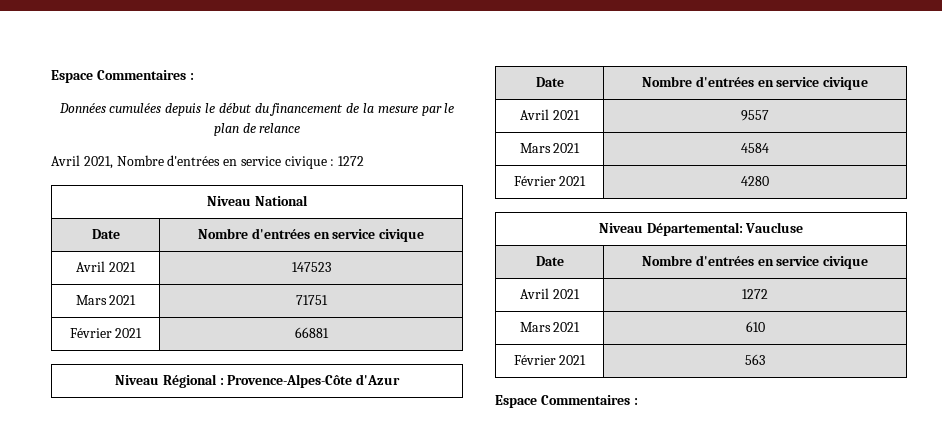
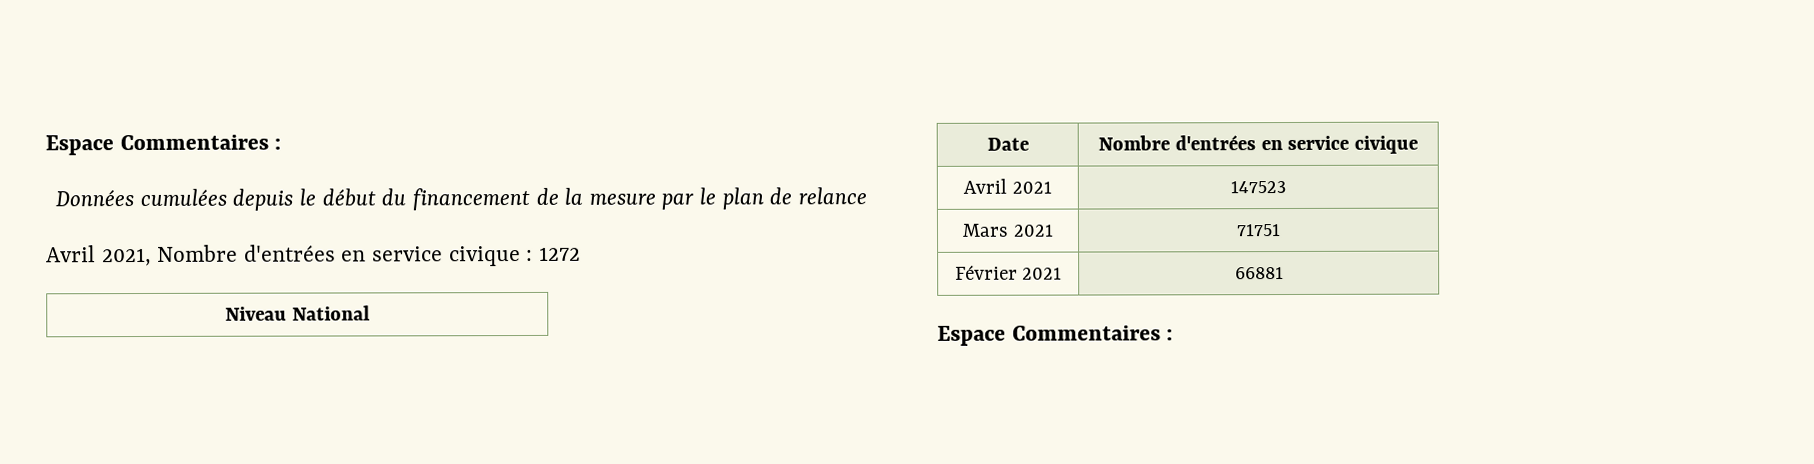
- Niveau Régional : Provence-Alpes-Côte d'Azur
- Date | Nombre d'entrées en service civique
- Avril 2021 | 9557
- Mars 2021 | 4584
- Février 2021 | 4280
- Niveau Départemental: Vaucluse
- Date | Nombre d'entrées en service civique
- Avril 2021 | 1272
- Mars 2021 | 610
- Février 2021 | 563

